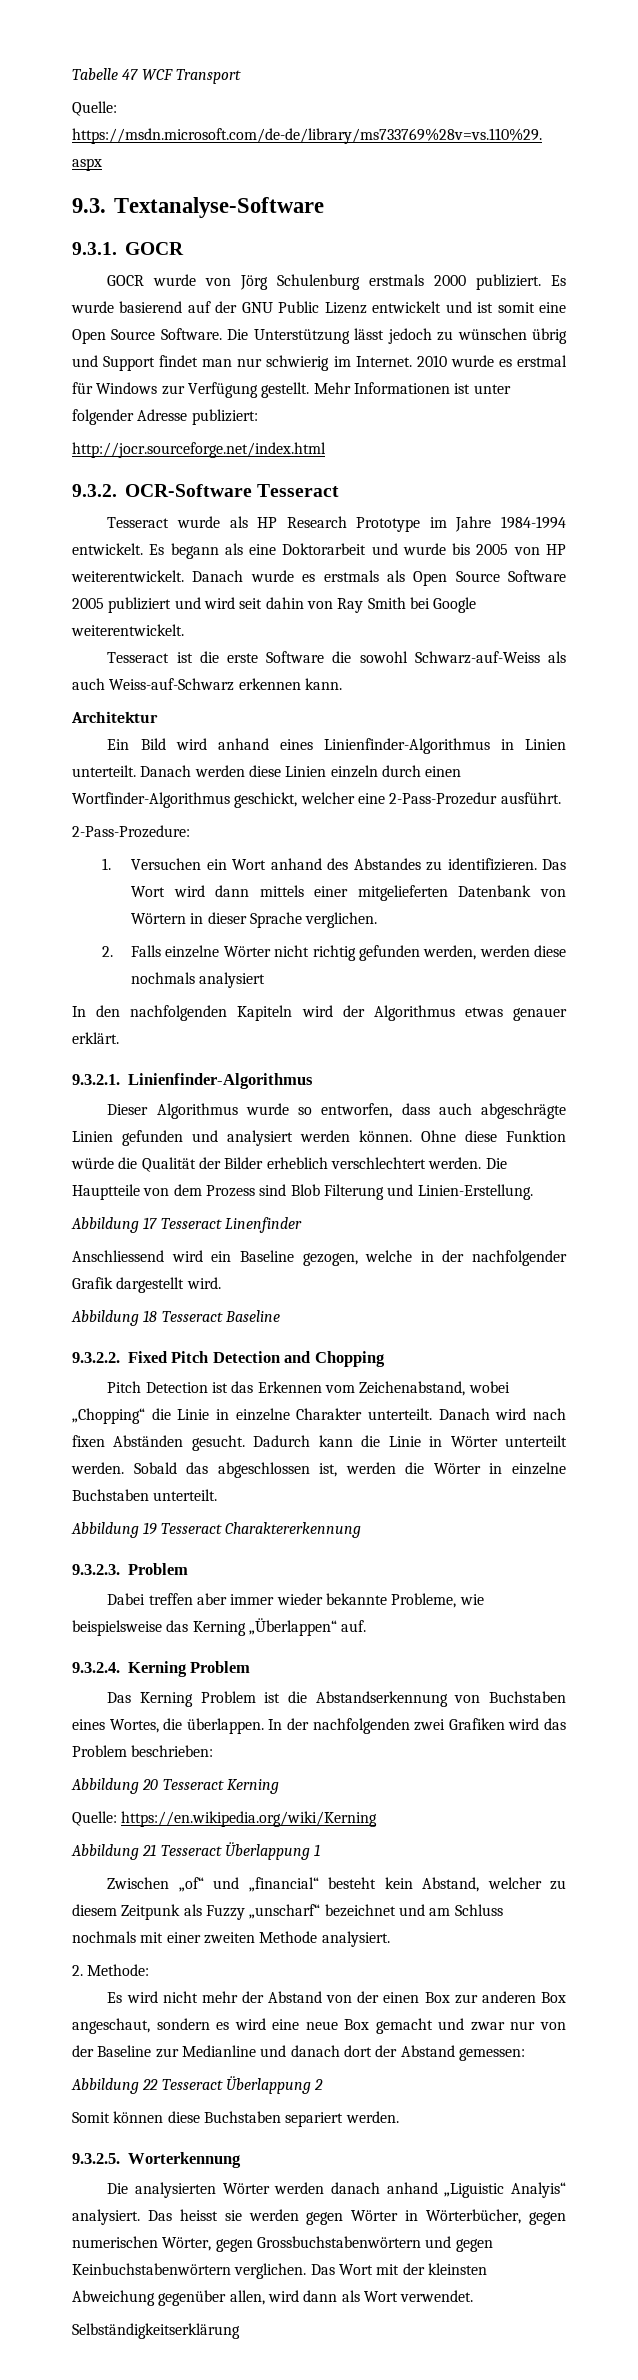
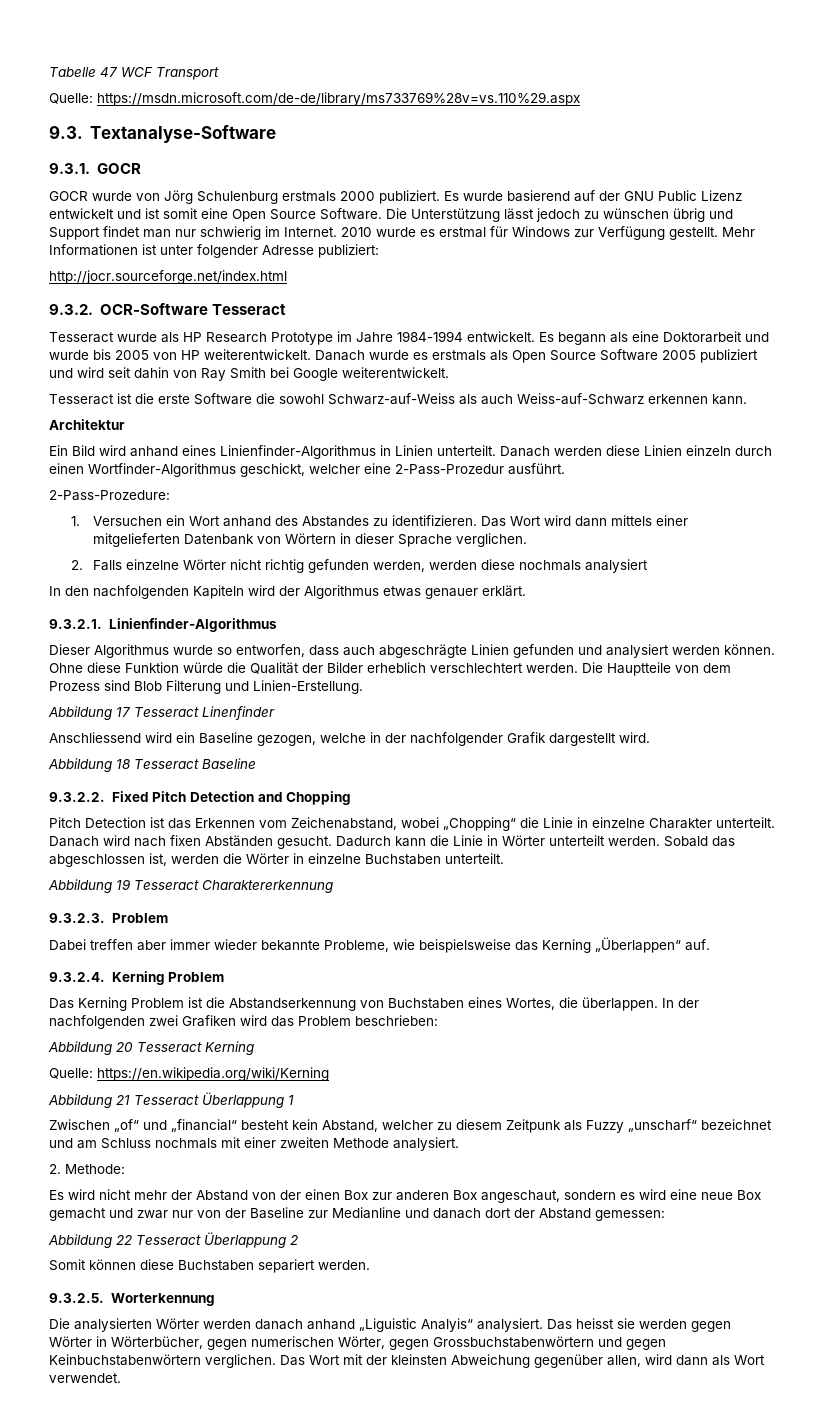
- Selbständigkeitserklärung

